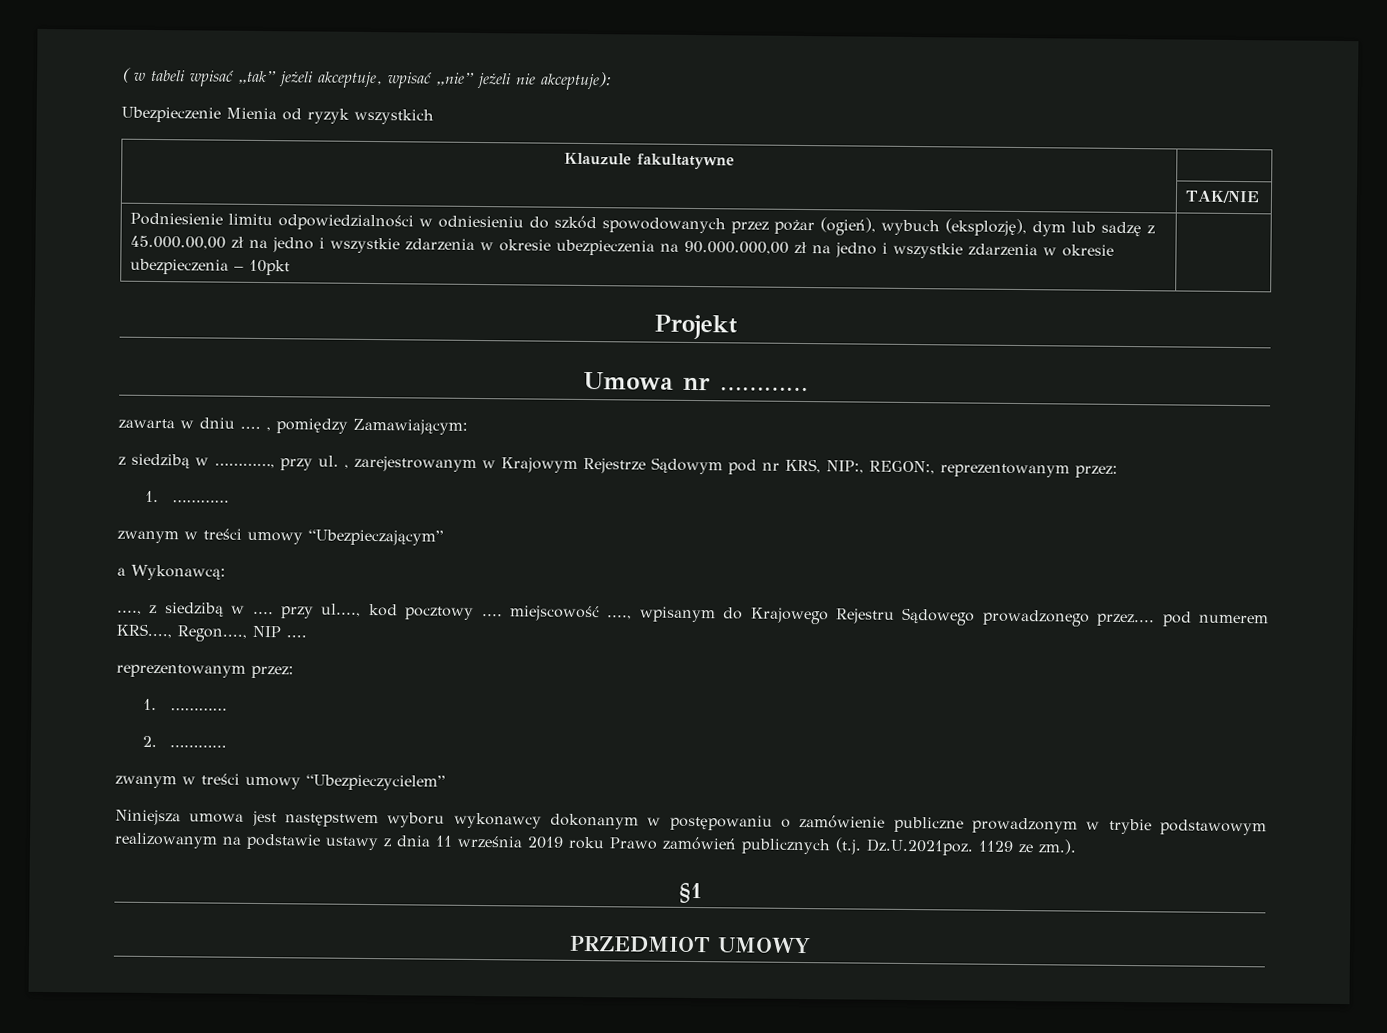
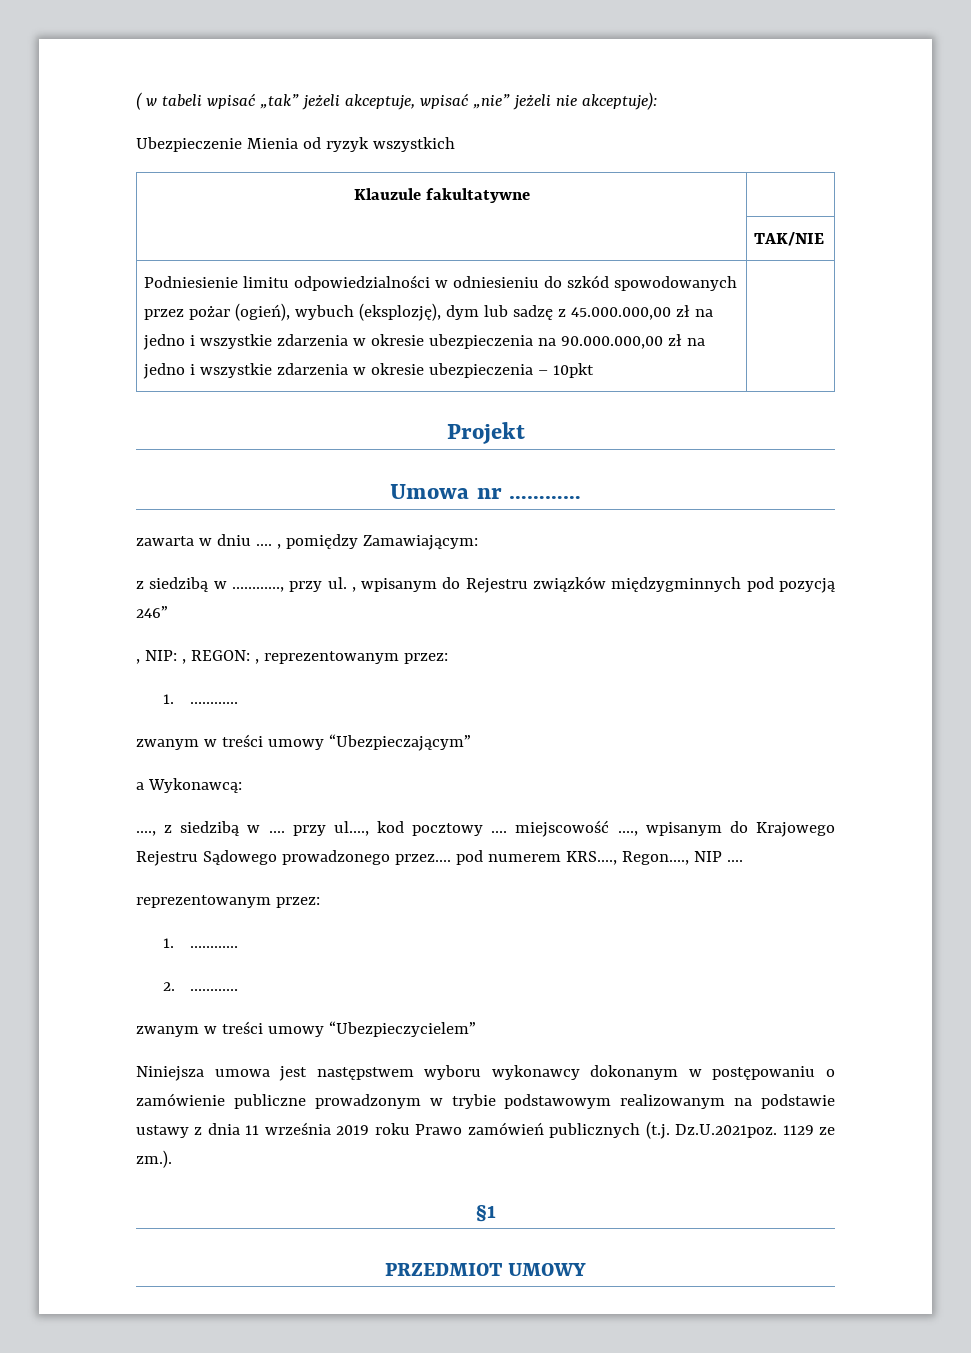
- Podniesienie limitu odpowiedzialności w odniesieniu do szkód spowodowanych przez pożar (ogień), wybuch (eksplozję), dym lub sadzę z 45.000.00,00 zł na jedno i wszystkie zdarzenia w okresie ubezpieczenia na 90.000.000,00 zł na jedno i wszystkie zdarzenia w okresie ubezpieczenia – 10pkt |
+ Podniesienie limitu odpowiedzialności w odniesieniu do szkód spowodowanych przez pożar (ogień), wybuch (eksplozję), dym lub sadzę z 45.000.000,00 zł na jedno i wszystkie zdarzenia w okresie ubezpieczenia na 90.000.000,00 zł na jedno i wszystkie zdarzenia w okresie ubezpieczenia – 10pkt |
- z siedzibą w …………, przy ul. , zarejestrowanym w Krajowym Rejestrze Sądowym pod nr KRS, NIP:, REGON:, reprezentowanym przez:
+ z siedzibą w …………, przy ul. , wpisanym do Rejestru związków międzygminnych pod pozycją 246”
+ , NIP: , REGON: , reprezentowanym przez:

